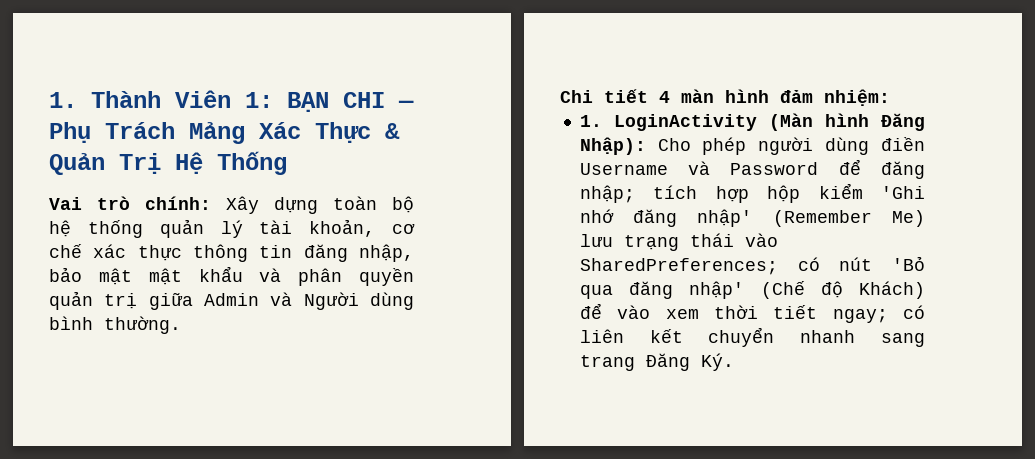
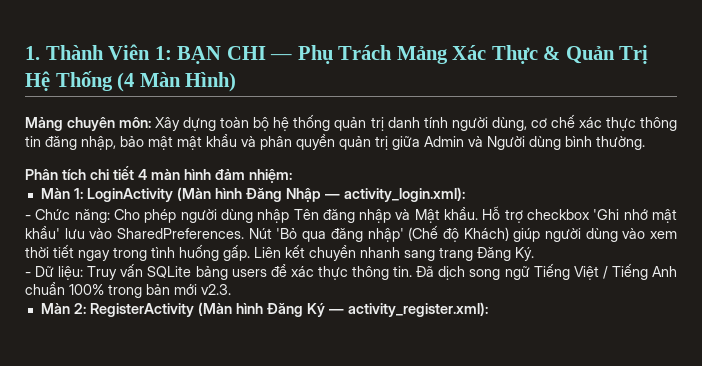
- 1. Thành Viên 1: BẠN CHI — Phụ Trách Mảng Xác Thực & Quản Trị Hệ Thống
- Vai trò chính: Xây dựng toàn bộ hệ thống quản lý tài khoản, cơ chế xác thực thông tin đăng nhập, bảo mật mật khẩu và phân quyền quản trị giữa Admin và Người dùng bình thường.
+ 1. Thành Viên 1: BẠN CHI — Phụ Trách Mảng Xác Thực & Quản Trị Hệ Thống (4 Màn Hình)
+ Mảng chuyên môn: Xây dựng toàn bộ hệ thống quản trị danh tính người dùng, cơ chế xác thực thông tin đăng nhập, bảo mật mật khẩu và phân quyền quản trị giữa Admin và Người dùng bình thường.
- Chi tiết 4 màn hình đảm nhiệm:
+ Phân tích chi tiết 4 màn hình đảm nhiệm:
- 1. LoginActivity (Màn hình Đăng Nhập): Cho phép người dùng điền Username và Password để đăng nhập; tích hợp hộp kiểm 'Ghi nhớ đăng nhập' (Remember Me) lưu trạng thái vào SharedPreferences; có nút 'Bỏ qua đăng nhập' (Chế độ Khách) để vào xem thời tiết ngay; có liên kết chuyển nhanh sang trang Đăng Ký.
+ Màn 1: LoginActivity (Màn hình Đăng Nhập — activity_login.xml):
+ - Chức năng: Cho phép người dùng nhập Tên đăng nhập và Mật khẩu. Hỗ trợ checkbox 'Ghi nhớ mật khẩu' lưu vào SharedPreferences. Nút 'Bỏ qua đăng nhập' (Chế độ Khách) giúp người dùng vào xem thời tiết ngay trong tình huống gấp. Liên kết chuyển nhanh sang trang Đăng Ký.
+ - Dữ liệu: Truy vấn SQLite bảng users để xác thực thông tin. Đã dịch song ngữ Tiếng Việt / Tiếng Anh chuẩn 100% trong bản mới v2.3.
+ Màn 2: RegisterActivity (Màn hình Đăng Ký — activity_register.xml):

